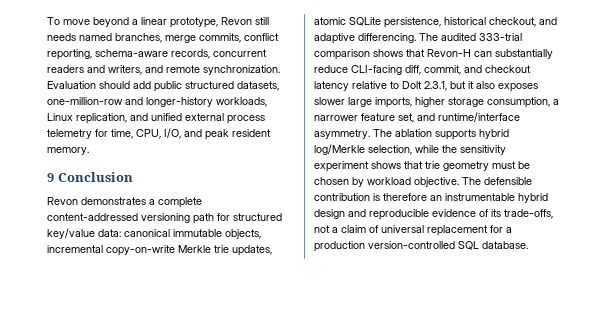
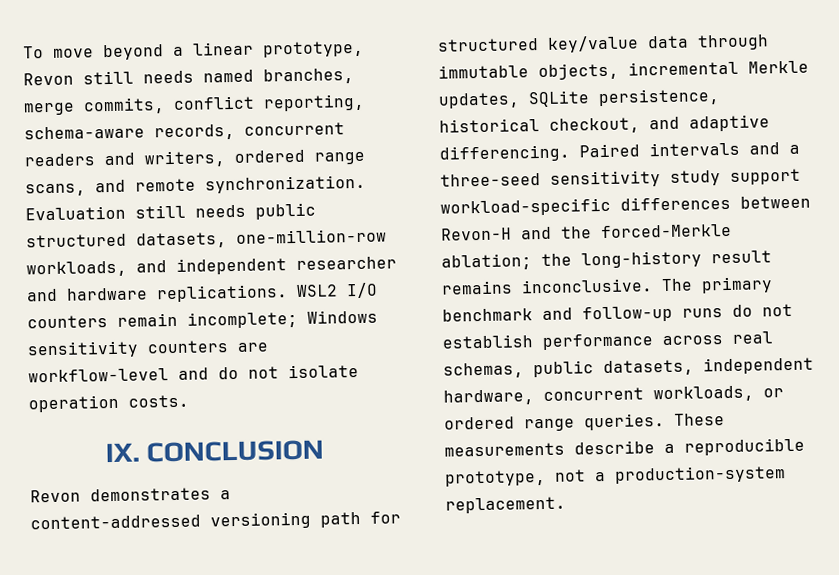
- To move beyond a linear prototype, Revon still needs named branches, merge commits, conflict reporting, schema-aware records, concurrent readers and writers, and remote synchronization.
+ To move beyond a linear prototype, Revon still needs named branches, merge commits, conflict reporting, schema-aware records, concurrent readers and writers, ordered range scans, and remote synchronization.
- Evaluation should add public structured datasets, one-million-row and longer-history workloads, Linux replication, and unified external process telemetry for time, CPU, I/O, and peak resident memory.
- 9 Conclusion
+ Evaluation still needs public structured datasets, one-million-row workloads, and independent researcher and hardware replications. WSL2 I/O counters remain incomplete; Windows sensitivity counters are workflow-level and do not isolate operation costs.
+ IX. CONCLUSION
- Revon demonstrates a complete content-addressed versioning path for structured key/value data: canonical immutable objects, incremental copy-on-write Merkle trie updates, atomic SQLite persistence, historical checkout, and adaptive differencing.
+ Revon demonstrates a content-addressed versioning path for structured key/value data through immutable objects, incremental Merkle updates, SQLite persistence, historical checkout, and adaptive differencing.
- The audited 333-trial comparison shows that Revon-H can substantially reduce CLI-facing diff, commit, and checkout latency relative to Dolt 2.3.1, but it also exposes slower large imports, higher storage consumption, a narrower feature set, and runtime/interface asymmetry. The ablation supports hybrid log/Merkle selection, while the sensitivity experiment shows that trie geometry must be chosen by workload objective. The defensible contribution is therefore an instrumentable hybrid design and reproducible evidence of its trade-offs, not a claim of universal replacement for a production version-controlled SQL database.
+ Paired intervals and a three-seed sensitivity study support workload-specific differences between Revon-H and the forced-Merkle ablation; the long-history result remains inconclusive. The primary benchmark and follow-up runs do not establish performance across real schemas, public datasets, independent hardware, concurrent workloads, or ordered range queries. These measurements describe a reproducible prototype, not a production-system replacement.

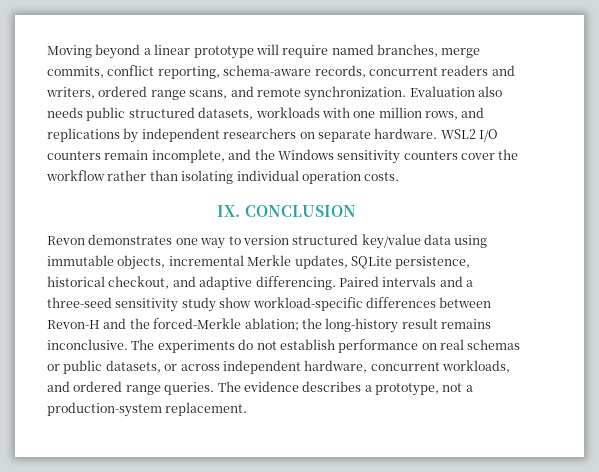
- To move beyond a linear prototype, Revon still needs named branches, merge commits, conflict reporting, schema-aware records, concurrent readers and writers, ordered range scans, and remote synchronization.
+ Moving beyond a linear prototype will require named branches, merge commits, conflict reporting, schema-aware records, concurrent readers and writers, ordered range scans, and remote synchronization.
- Evaluation still needs public structured datasets, one-million-row workloads, and independent researcher and hardware replications. WSL2 I/O counters remain incomplete; Windows sensitivity counters are workflow-level and do not isolate operation costs.
+ Evaluation also needs public structured datasets, workloads with one million rows, and replications by independent researchers on separate hardware. WSL2 I/O counters remain incomplete, and the Windows sensitivity counters cover the workflow rather than isolating individual operation costs.
- Revon demonstrates a content-addressed versioning path for structured key/value data through immutable objects, incremental Merkle updates, SQLite persistence, historical checkout, and adaptive differencing.
+ Revon demonstrates one way to version structured key/value data using immutable objects, incremental Merkle updates, SQLite persistence, historical checkout, and adaptive differencing.
- Paired intervals and a three-seed sensitivity study support workload-specific differences between Revon-H and the forced-Merkle ablation; the long-history result remains inconclusive.
+ Paired intervals and a three-seed sensitivity study show workload-specific differences between Revon-H and the forced-Merkle ablation; the long-history result remains inconclusive.
- The primary benchmark and follow-up runs do not establish performance across real schemas, public datasets, independent hardware, concurrent workloads, or ordered range queries.
+ The experiments do not establish performance on real schemas or public datasets, or across independent hardware, concurrent workloads, and ordered range queries.
- These measurements describe a reproducible prototype, not a production-system replacement.
+ The evidence describes a prototype, not a production-system replacement.

